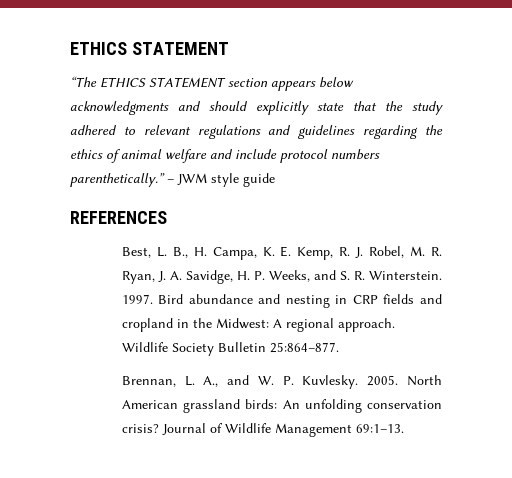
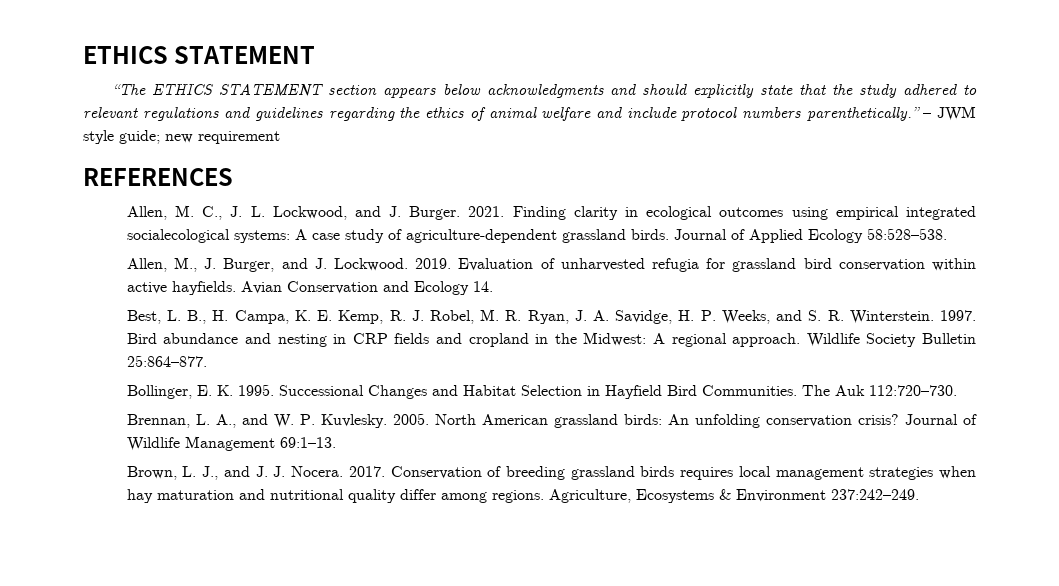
- – JWM style guide
+ – JWM style guide; new requirement
  REFERENCES
+ Allen, M. C., J. L. Lockwood, and J. Burger. 2021. Finding clarity in ecological outcomes using empirical integrated socialecological systems: A case study of agriculture-dependent grassland birds. Journal of Applied Ecology 58:528–538.
+ Allen, M., J. Burger, and J. Lockwood. 2019. Evaluation of unharvested refugia for grassland bird conservation within active hayfields. Avian Conservation and Ecology 14.
+ Bollinger, E. K. 1995. Successional Changes and Habitat Selection in Hayfield Bird Communities. The Auk 112:720–730.
+ Brown, L. J., and J. J. Nocera. 2017. Conservation of breeding grassland birds requires local management strategies when hay maturation and nutritional quality differ among regions. Agriculture, Ecosystems & Environment 237:242–249.

